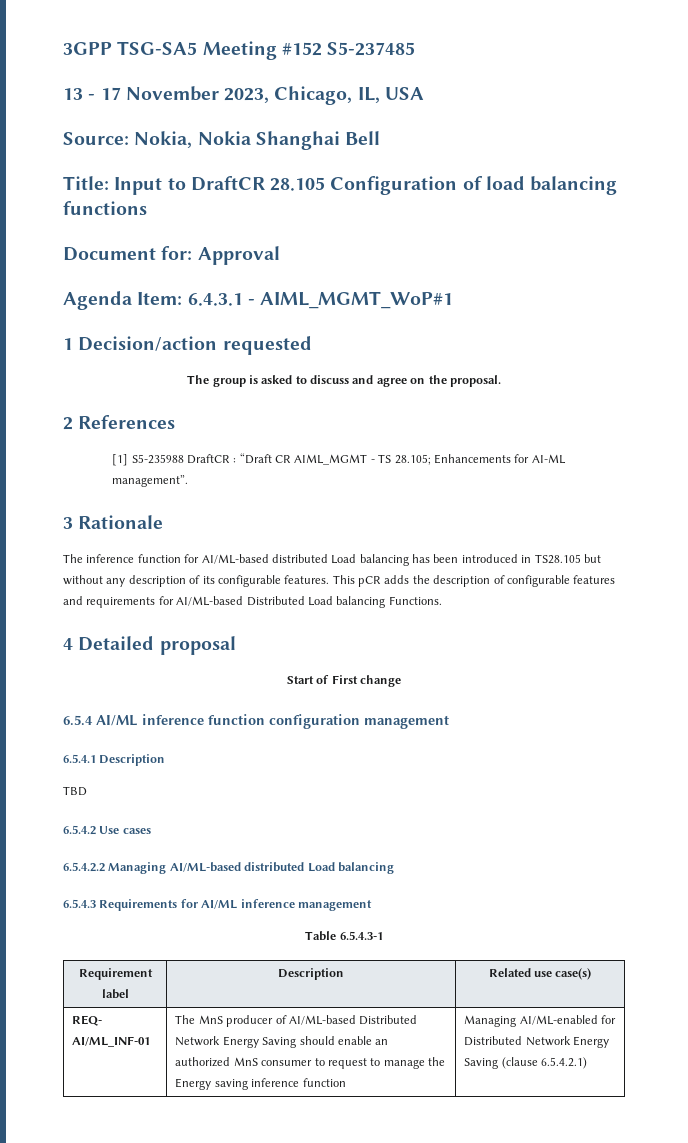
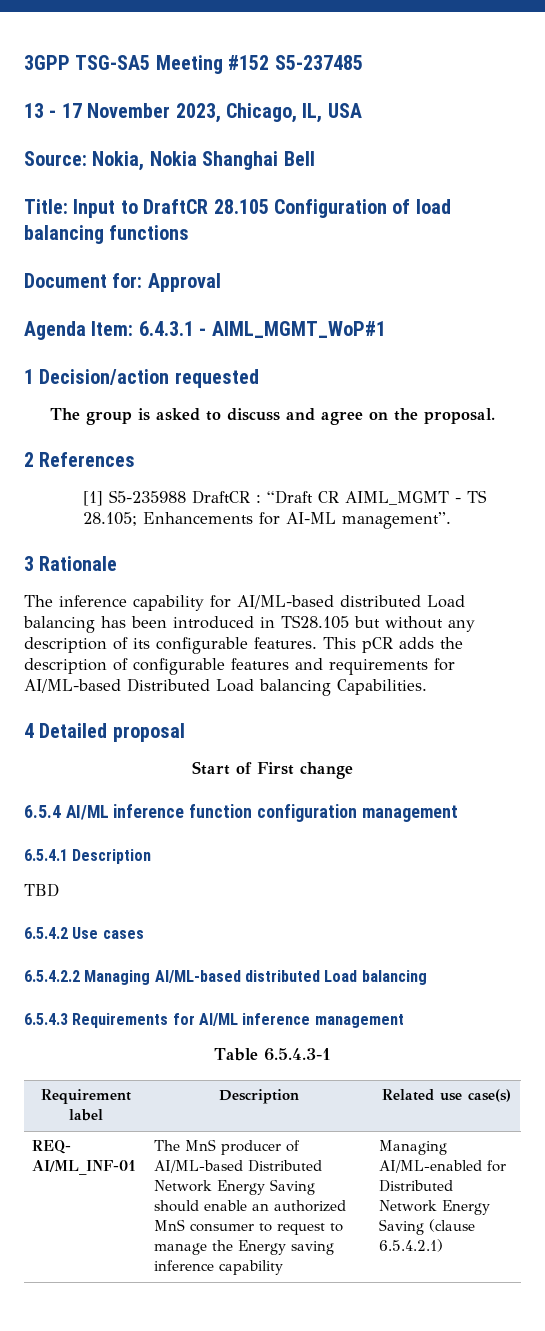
- The inference function for AI/ML-based distributed Load balancing has been introduced in TS28.105 but without any description of its configurable features.
+ The inference capability for AI/ML-based distributed Load balancing has been introduced in TS28.105 but without any description of its configurable features.
- This pCR adds the description of configurable features and requirements for AI/ML-based Distributed Load balancing Functions.
+ This pCR adds the description of configurable features and requirements for AI/ML-based Distributed Load balancing Capabilities.
- REQ- AI/ML_INF-01 | The MnS producer of AI/ML-based Distributed Network Energy Saving should enable an authorized MnS consumer to request to manage the Energy saving inference function | Managing AI/ML-enabled for Distributed Network Energy Saving (clause 6.5.4.2.1)
+ REQ- AI/ML_INF-01 | The MnS producer of AI/ML-based Distributed Network Energy Saving should enable an authorized MnS consumer to request to manage the Energy saving inference capability | Managing AI/ML-enabled for Distributed Network Energy Saving (clause 6.5.4.2.1)

